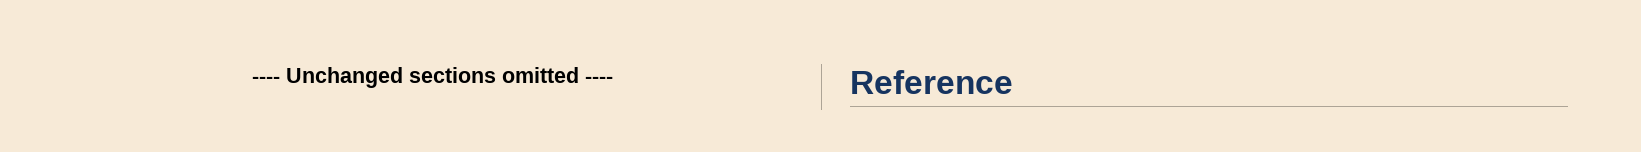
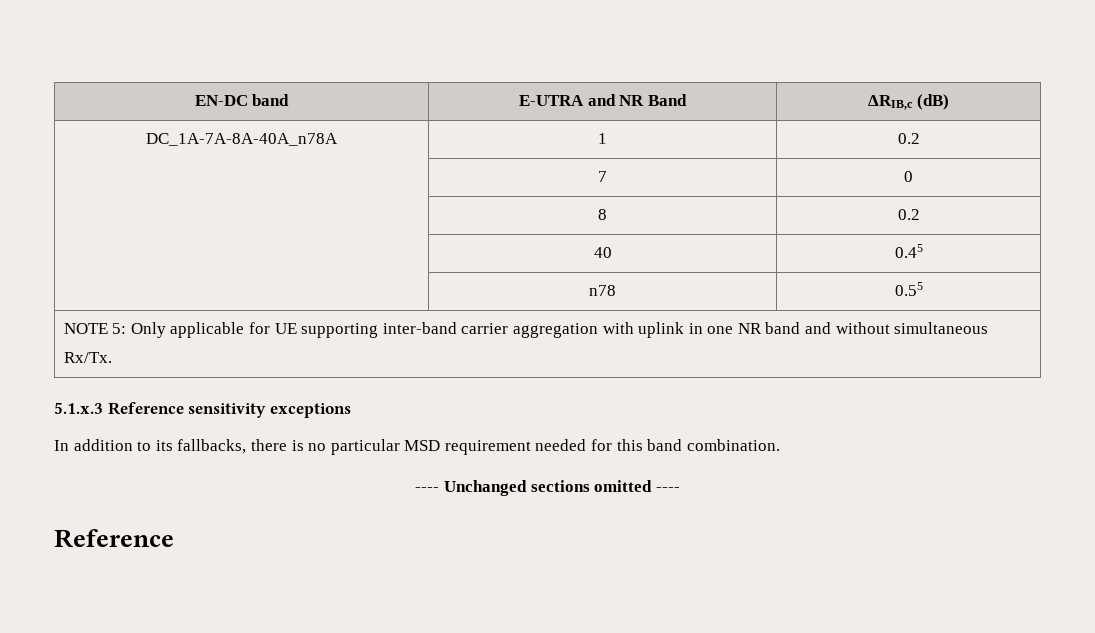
+ EN-DC band | E-UTRA and NR Band | ΔRIB,c (dB)
+ DC_1A-7A-8A-40A_n78A | 1 | 0.2
+ | 7 | 0
+ | 8 | 0.2
+ | 40 | 0.45
+ | n78 | 0.55
+ NOTE 5: Only applicable for UE supporting inter-band carrier aggregation with uplink in one NR band and without simultaneous Rx/Tx.
+ 5.1.x.3 Reference sensitivity exceptions
+ In addition to its fallbacks, there is no particular MSD requirement needed for this band combination.

